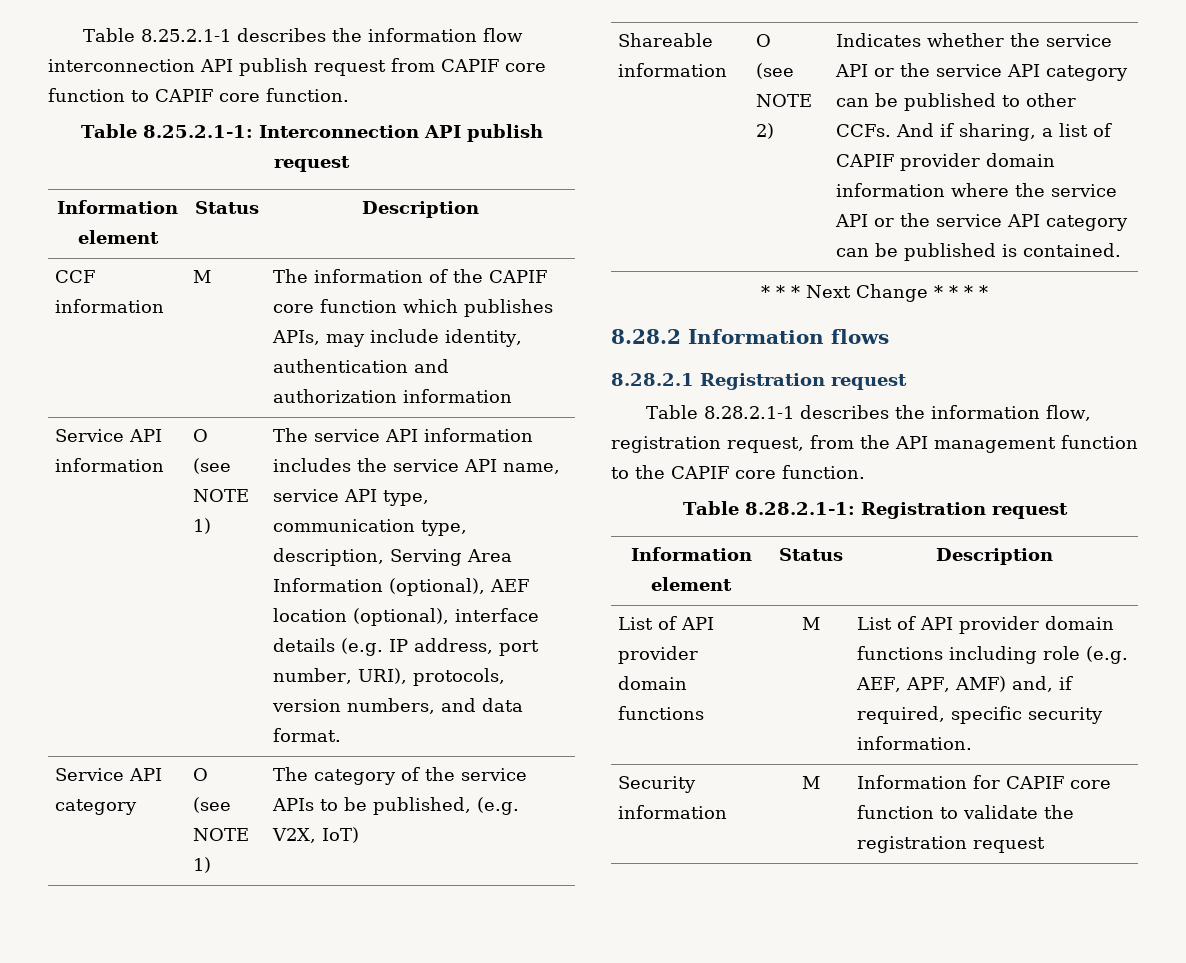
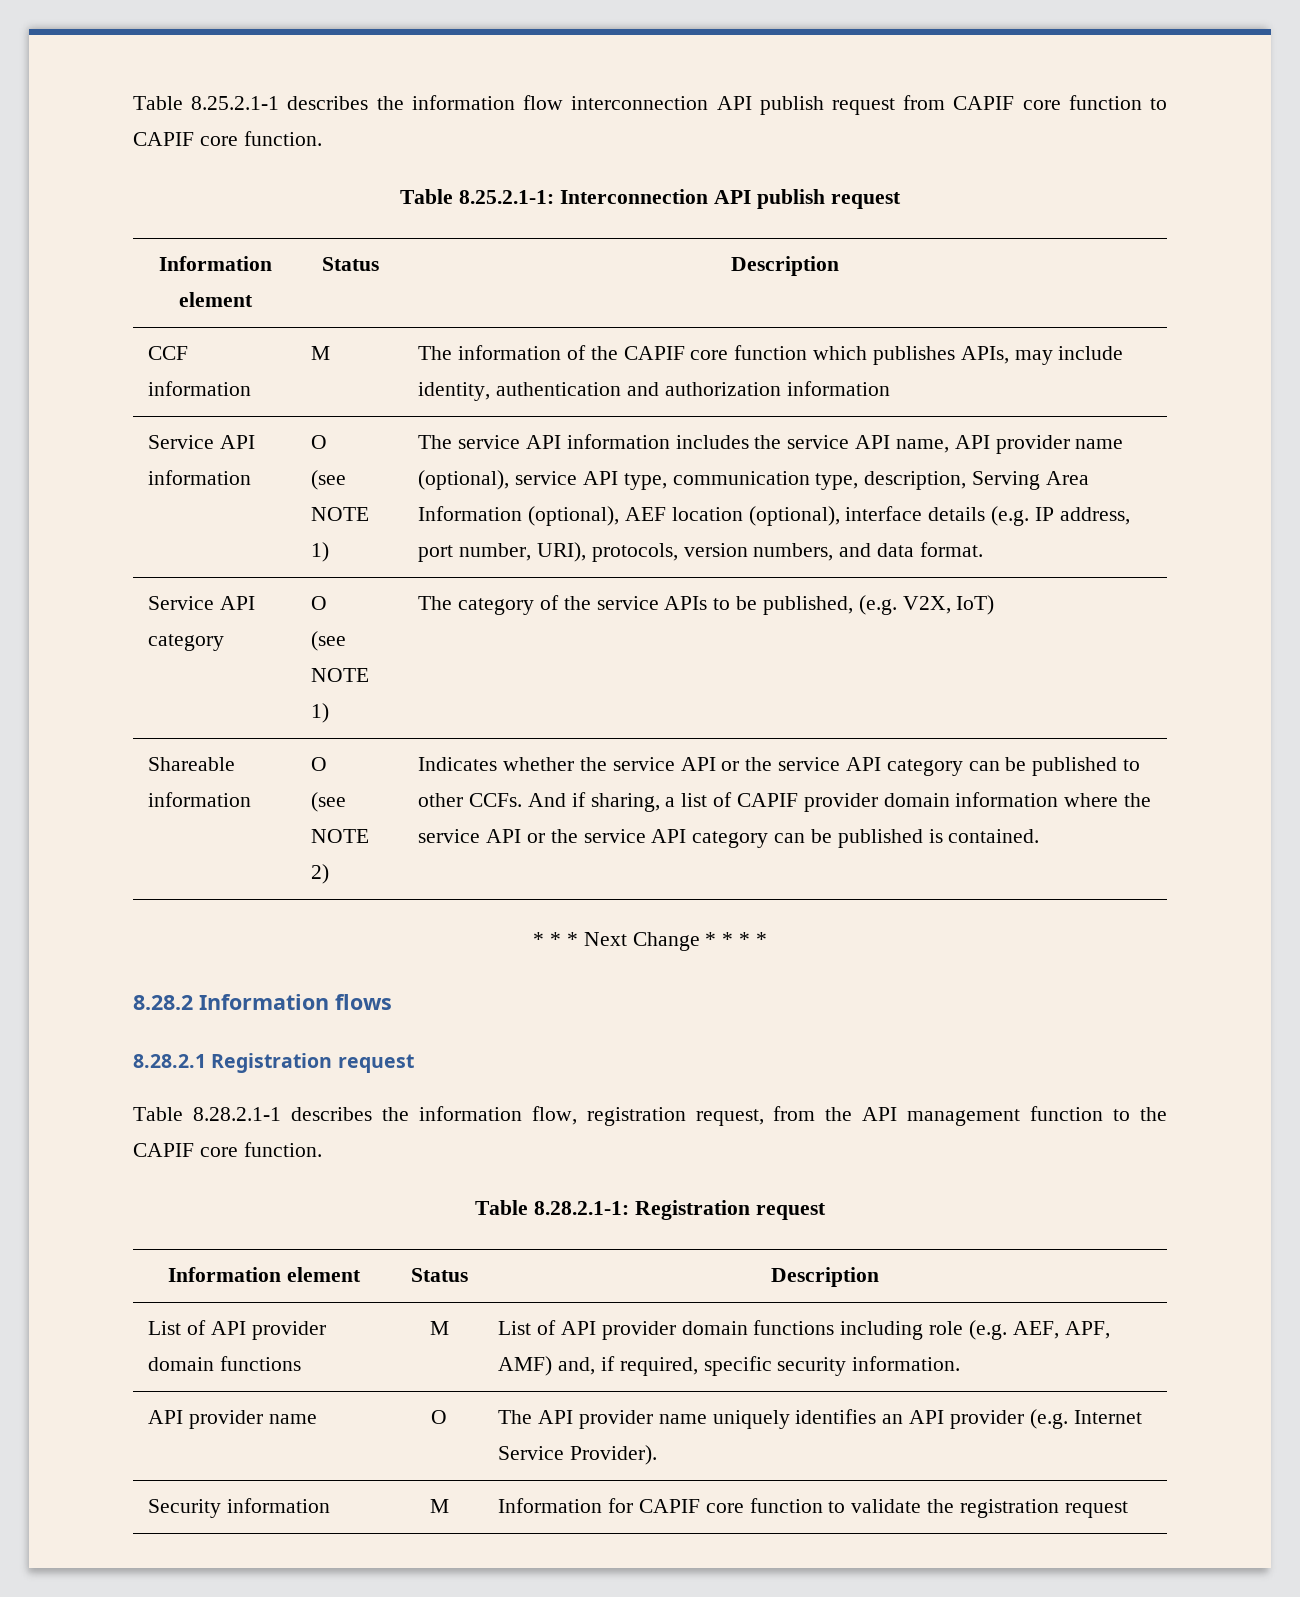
- The service API information includes the service API name, service API type, communication type, description, Serving Area Information (optional), AEF location (optional), interface details (e.g. IP address, port number, URI), protocols, version numbers, and data format.
+ The service API information includes the service API name, API provider name (optional), service API type, communication type, description, Serving Area Information (optional), AEF location (optional), interface details (e.g. IP address, port number, URI), protocols, version numbers, and data format.
+ API provider name | O | The API provider name uniquely identifies an API provider (e.g. Internet Service Provider).

